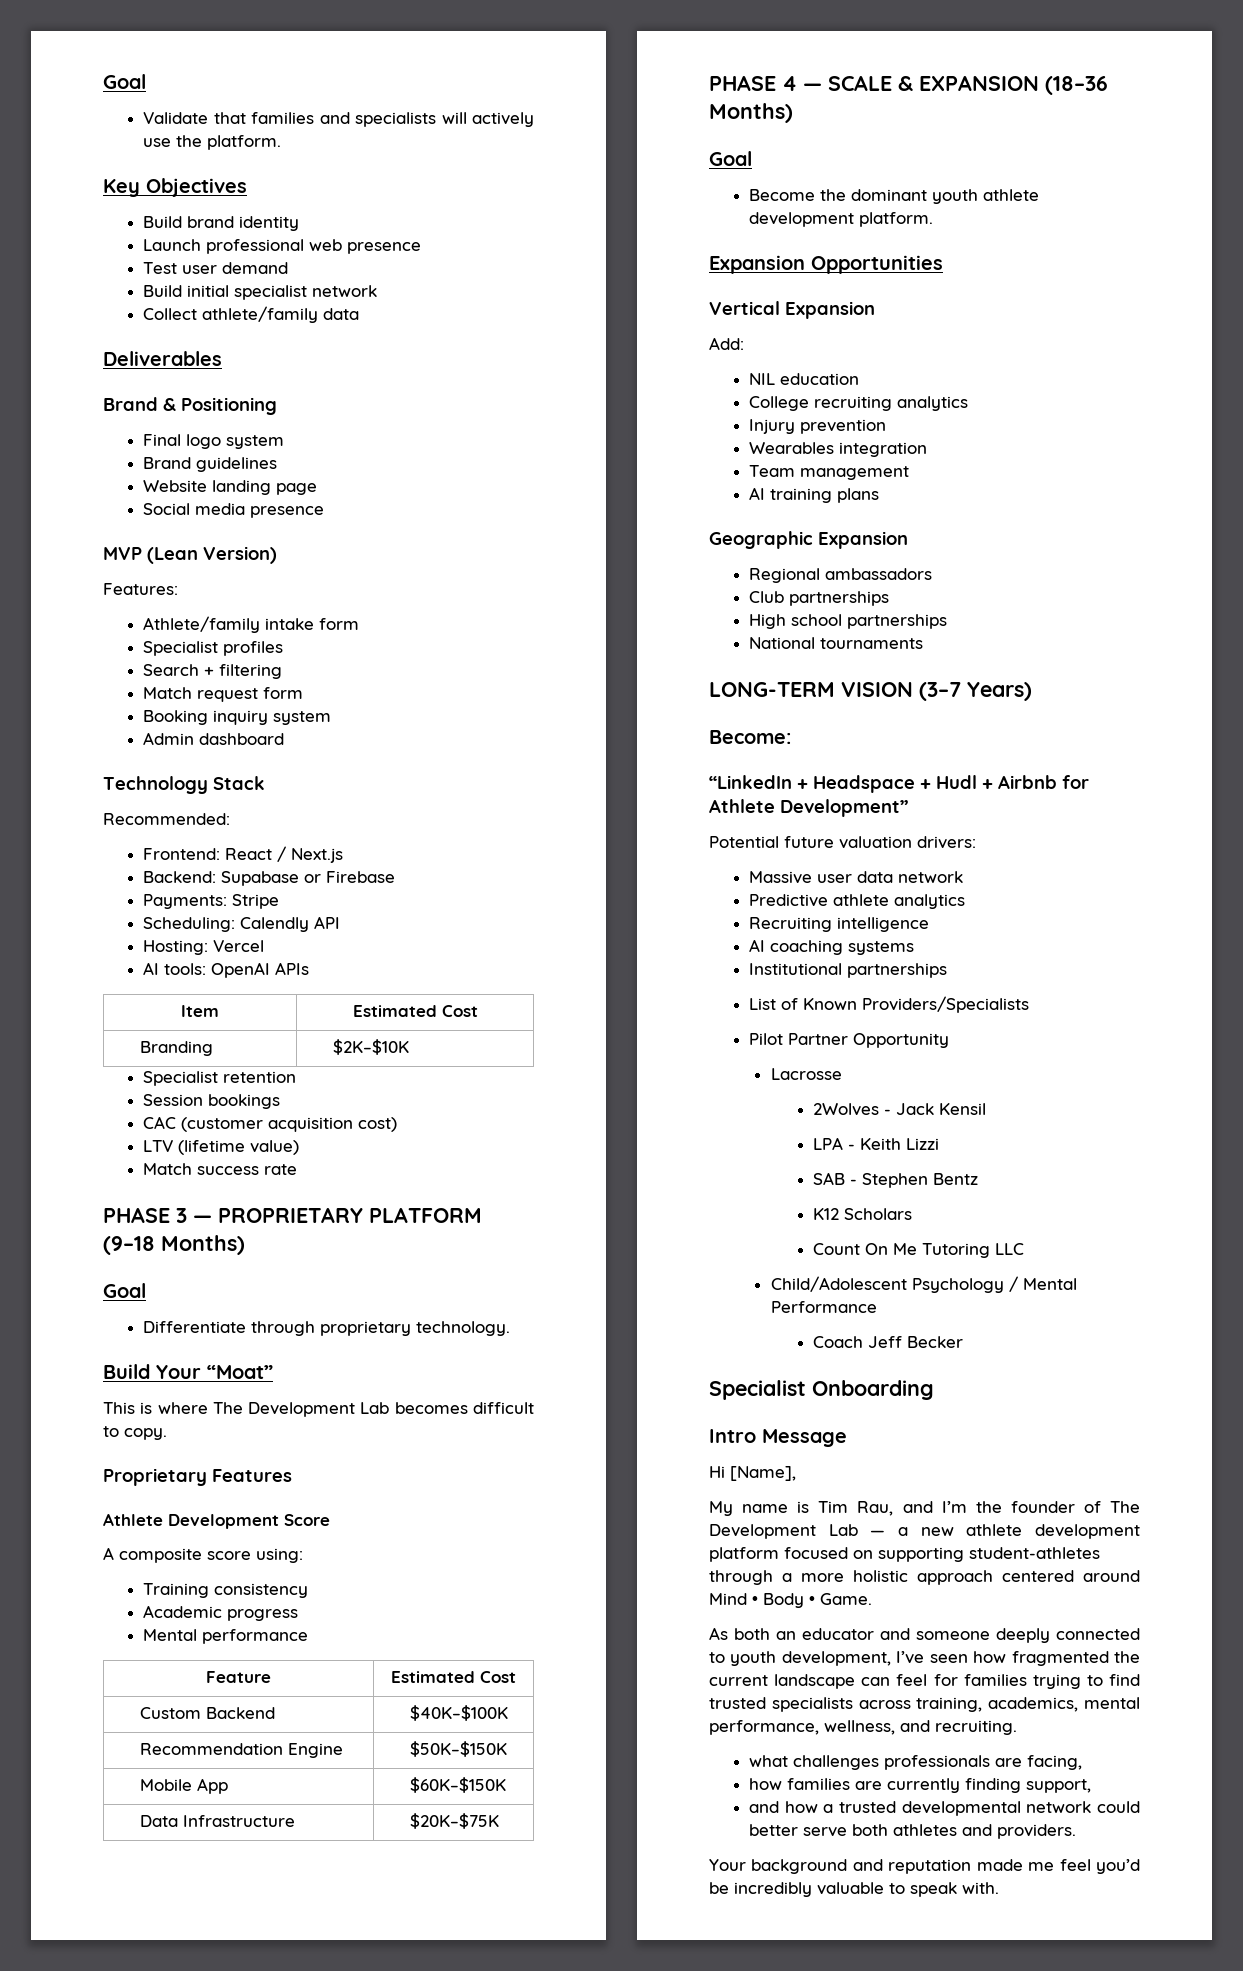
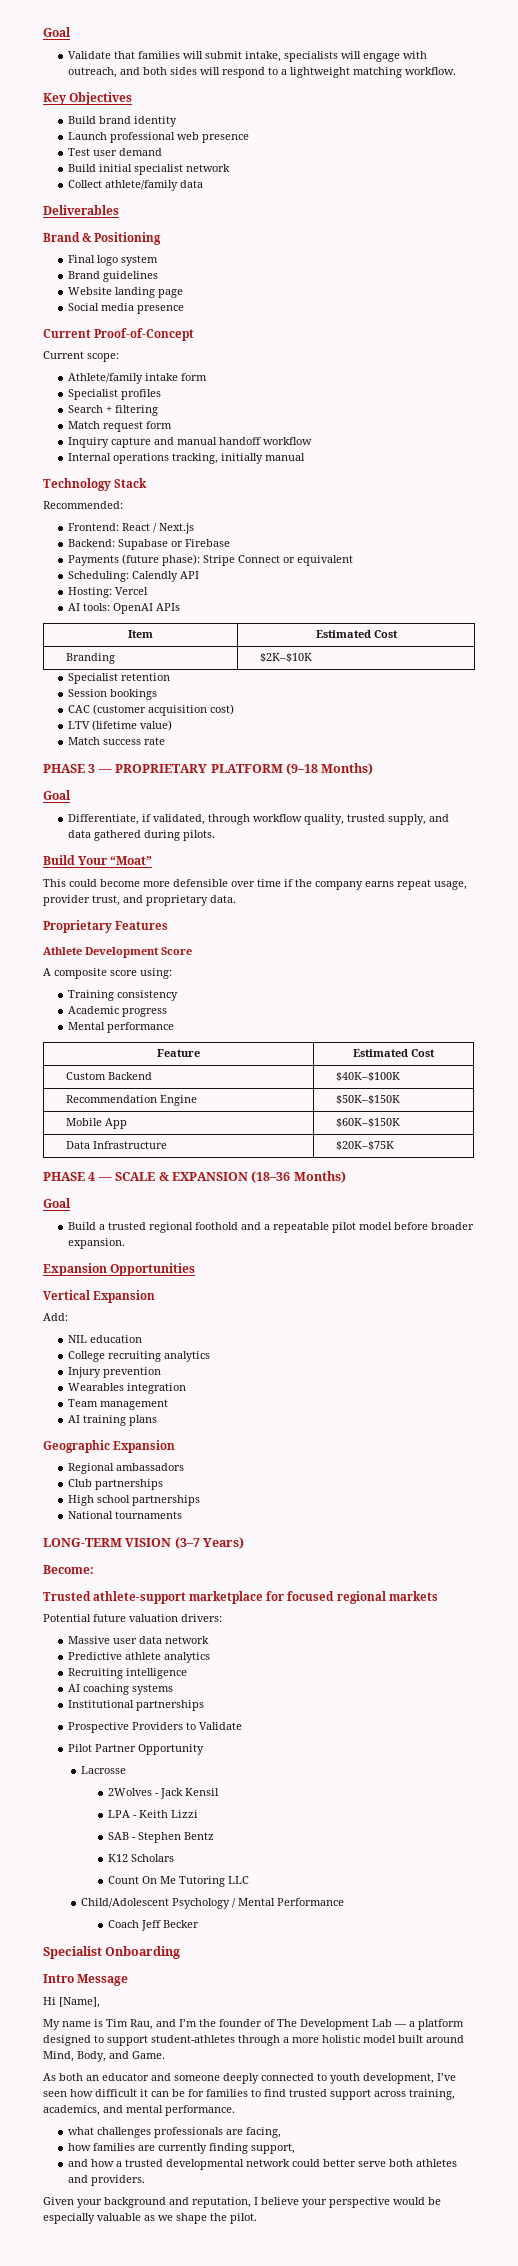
- Validate that families and specialists will actively use the platform.
+ Validate that families will submit intake, specialists will engage with outreach, and both sides will respond to a lightweight matching workflow.
- MVP (Lean Version)
- Features:
+ Current Proof-of-Concept
+ Current scope:
- Booking inquiry system
- Admin dashboard
+ Inquiry capture and manual handoff workflow
+ Internal operations tracking, initially manual
- Payments: Stripe
+ Payments (future phase): Stripe Connect or equivalent
- Differentiate through proprietary technology.
+ Differentiate, if validated, through workflow quality, trusted supply, and data gathered during pilots.
  Build Your “Moat”
- This is where The Development Lab becomes difficult to copy.
+ This could become more defensible over time if the company earns repeat usage, provider trust, and proprietary data.
- Become the dominant youth athlete development platform.
+ Build a trusted regional foothold and a repeatable pilot model before broader expansion.
- “LinkedIn + Headspace + Hudl + Airbnb for Athlete Development”
+ Trusted athlete-support marketplace for focused regional markets
- List of Known Providers/Specialists
+ Prospective Providers to Validate
- My name is Tim Rau, and I’m the founder of The Development Lab — a new athlete development platform focused on supporting student-athletes through a more holistic approach centered around Mind • Body • Game.
+ My name is Tim Rau, and I’m the founder of The Development Lab — a platform designed to support student-athletes through a more holistic model built around Mind, Body, and Game.
- As both an educator and someone deeply connected to youth development, I’ve seen how fragmented the current landscape can feel for families trying to find trusted specialists across training, academics, mental performance, wellness, and recruiting.
+ As both an educator and someone deeply connected to youth development, I’ve seen how difficult it can be for families to find trusted support across training, academics, and mental performance.
- Your background and reputation made me feel you’d be incredibly valuable to speak with.
+ Given your background and reputation, I believe your perspective would be especially valuable as we shape the pilot.

